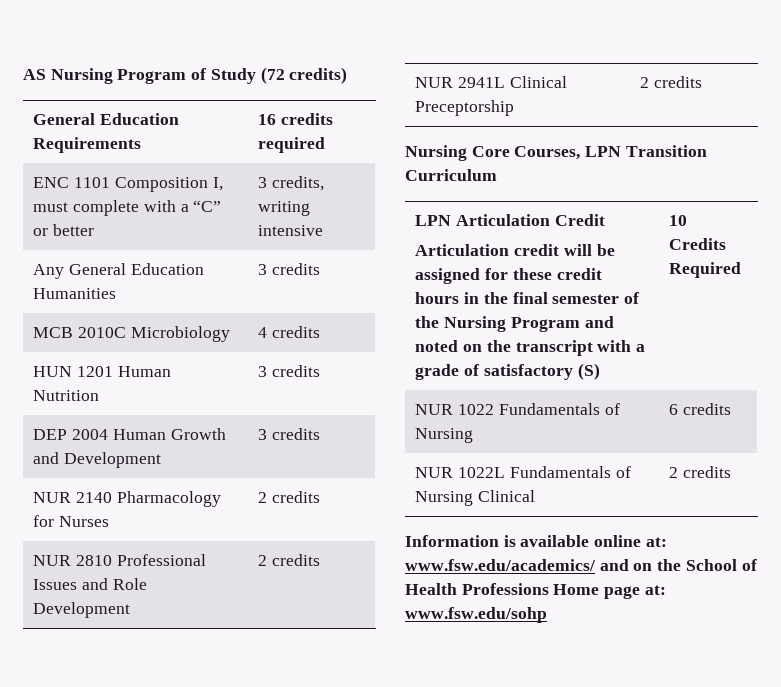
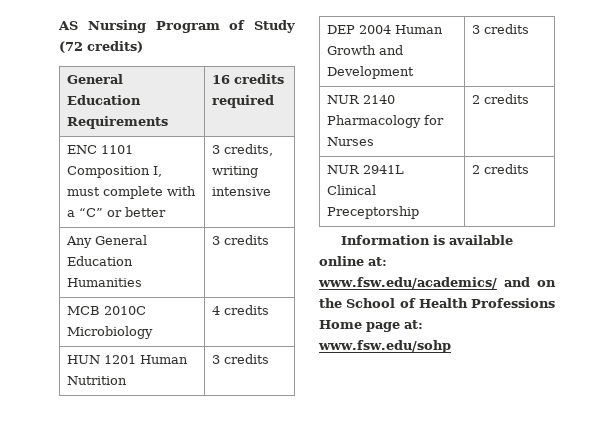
- NUR 2810 Professional Issues and Role Development | 2 credits
- Nursing Core Courses, LPN Transition Curriculum
- LPN Articulation Credit
- Articulation credit will be assigned for these credit hours in the final semester of the Nursing Program and noted on the transcript with a grade of satisfactory (S) | 10 Credits Required
- NUR 1022 Fundamentals of Nursing | 6 credits
- NUR 1022L Fundamentals of Nursing Clinical | 2 credits

